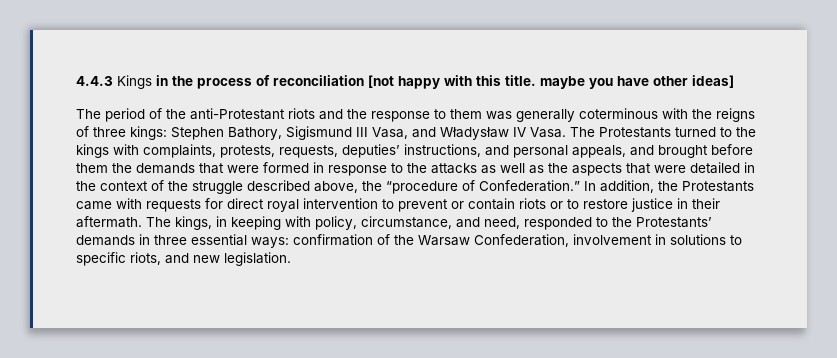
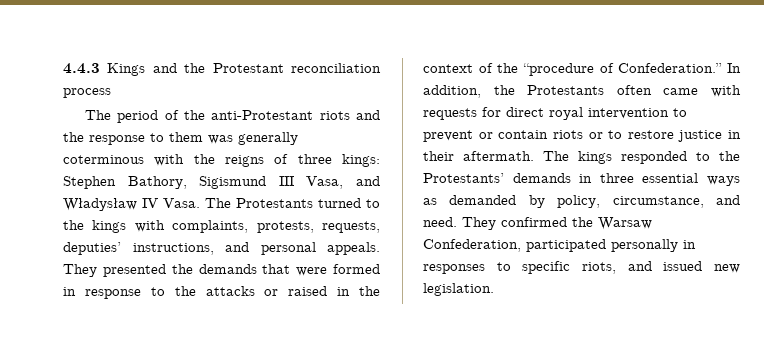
- 4.4.3 Kings in the process of reconciliation [not happy with this title. maybe you have other ideas]
+ 4.4.3 Kings and the Protestant reconciliation process
- The Protestants turned to the kings with complaints, protests, requests, deputies’ instructions, and personal appeals, and brought before them the demands that were formed in response to the attacks as well as the aspects that were detailed in the context of the struggle described above, the “procedure of Confederation.”
+ The Protestants turned to the kings with complaints, protests, requests, deputies’ instructions, and personal appeals. They presented the demands that were formed in response to the attacks or raised in the context of the “procedure of Confederation.”
- In addition, the Protestants came with requests for direct royal intervention to prevent or contain riots or to restore justice in their aftermath.
+ In addition, the Protestants often came with requests for direct royal intervention to prevent or contain riots or to restore justice in their aftermath.
- The kings, in keeping with policy, circumstance, and need, responded to the Protestants’ demands in three essential ways: confirmation of the Warsaw Confederation, involvement in solutions to specific riots, and new legislation.
+ The kings responded to the Protestants’ demands in three essential ways as demanded by policy, circumstance, and need. They confirmed the Warsaw Confederation, participated personally in responses to specific riots, and issued new legislation.

